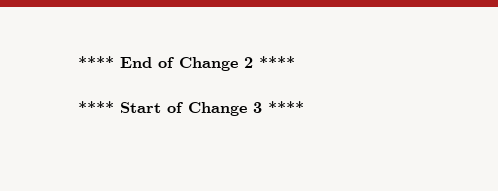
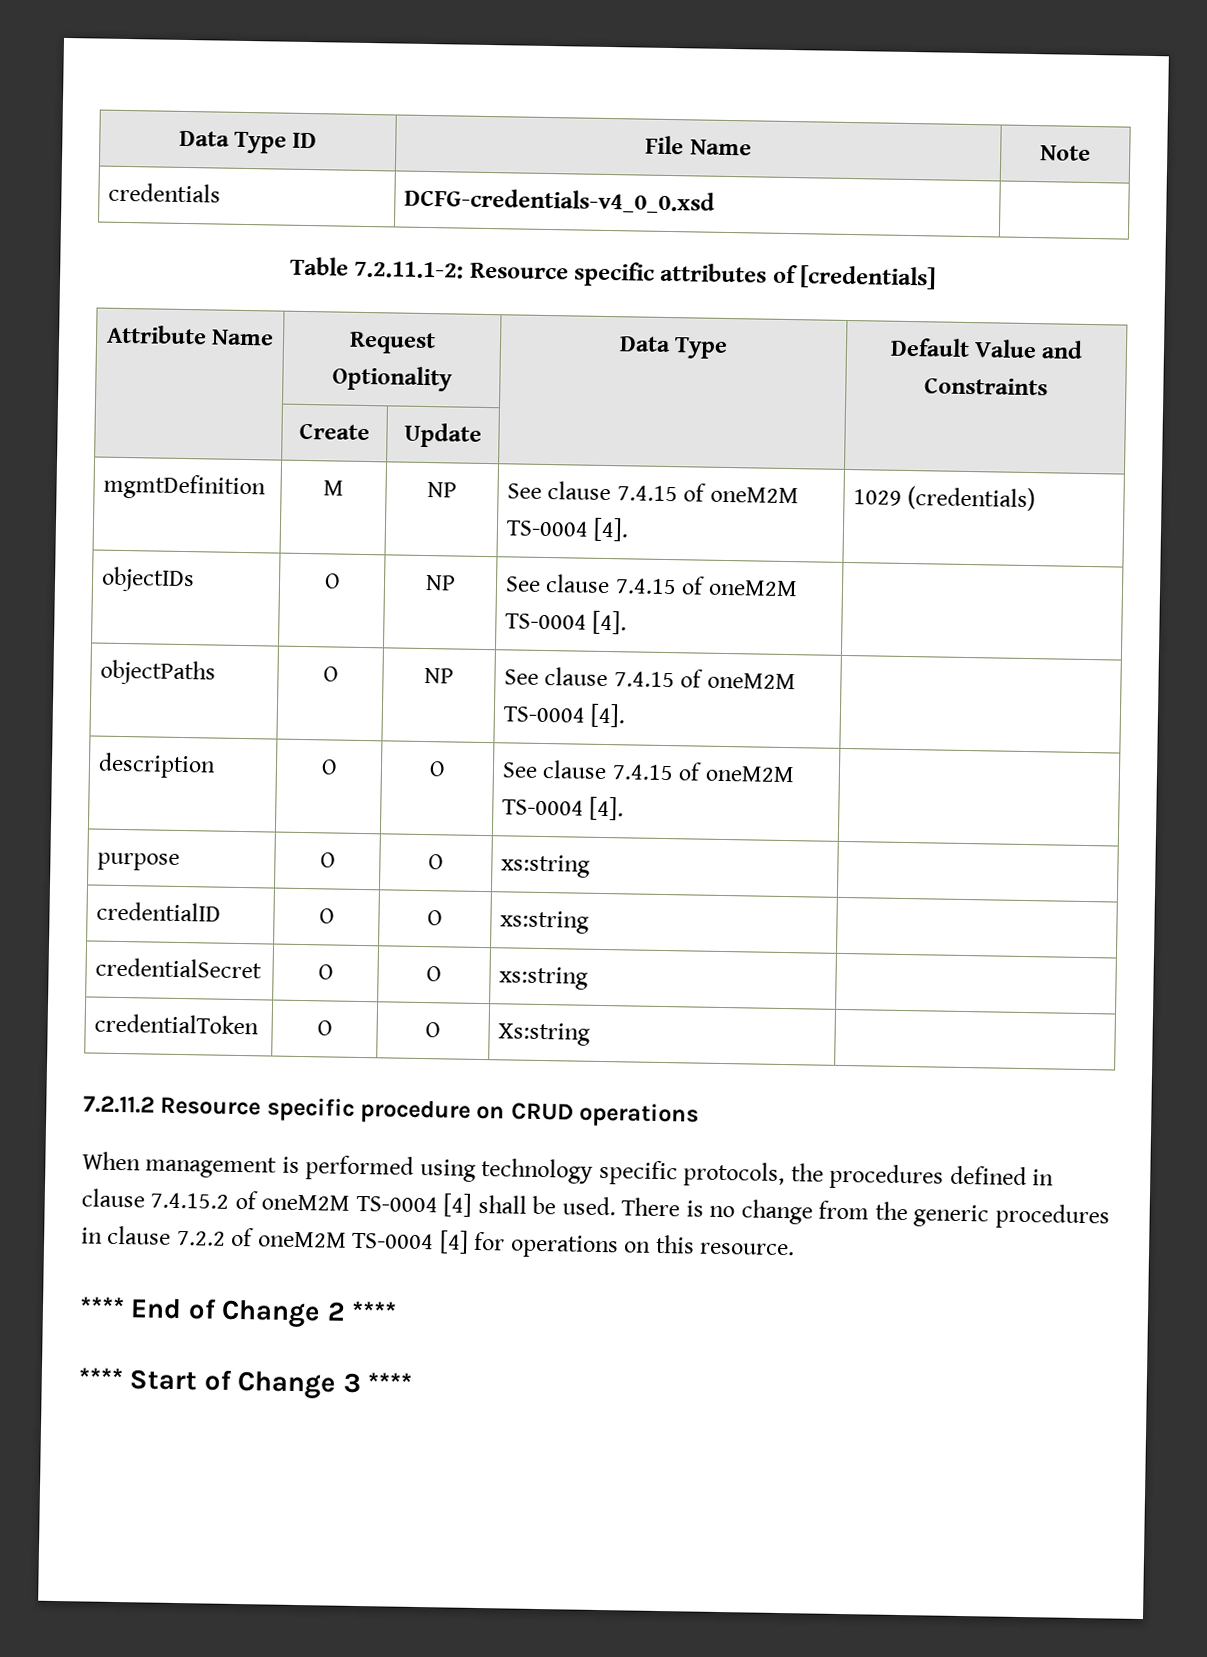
+ Data Type ID | File Name | Note
+ credentials | DCFG-credentials-v4_0_0.xsd |
+ Table 7.2.11.1-2: Resource specific attributes of [credentials]
+ Attribute Name | Request Optionality | Data Type | Default Value and Constraints
+ | Create | Update | |
+ mgmtDefinition | M | NP | See clause 7.4.15 of oneM2M TS-0004 [4]. | 1029 (credentials)
+ objectIDs | O | NP | See clause 7.4.15 of oneM2M TS-0004 [4]. |
+ objectPaths | O | NP | See clause 7.4.15 of oneM2M TS-0004 [4]. |
+ description | O | O | See clause 7.4.15 of oneM2M TS-0004 [4]. |
+ purpose | O | O | xs:string |
+ credentialID | O | O | xs:string |
+ credentialSecret | O | O | xs:string |
+ credentialToken | O | O | Xs:string |
+ 7.2.11.2 Resource specific procedure on CRUD operations
+ When management is performed using technology specific protocols, the procedures defined in clause 7.4.15.2 of oneM2M TS-0004 [4] shall be used. There is no change from the generic procedures in clause 7.2.2 of oneM2M TS-0004 [4] for operations on this resource.

